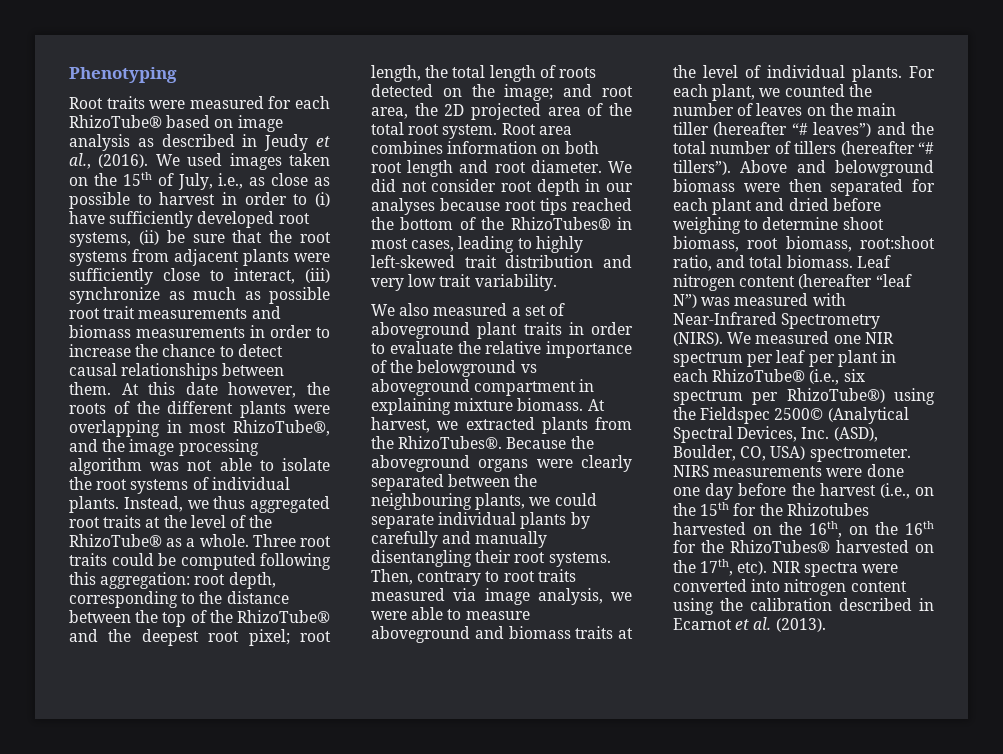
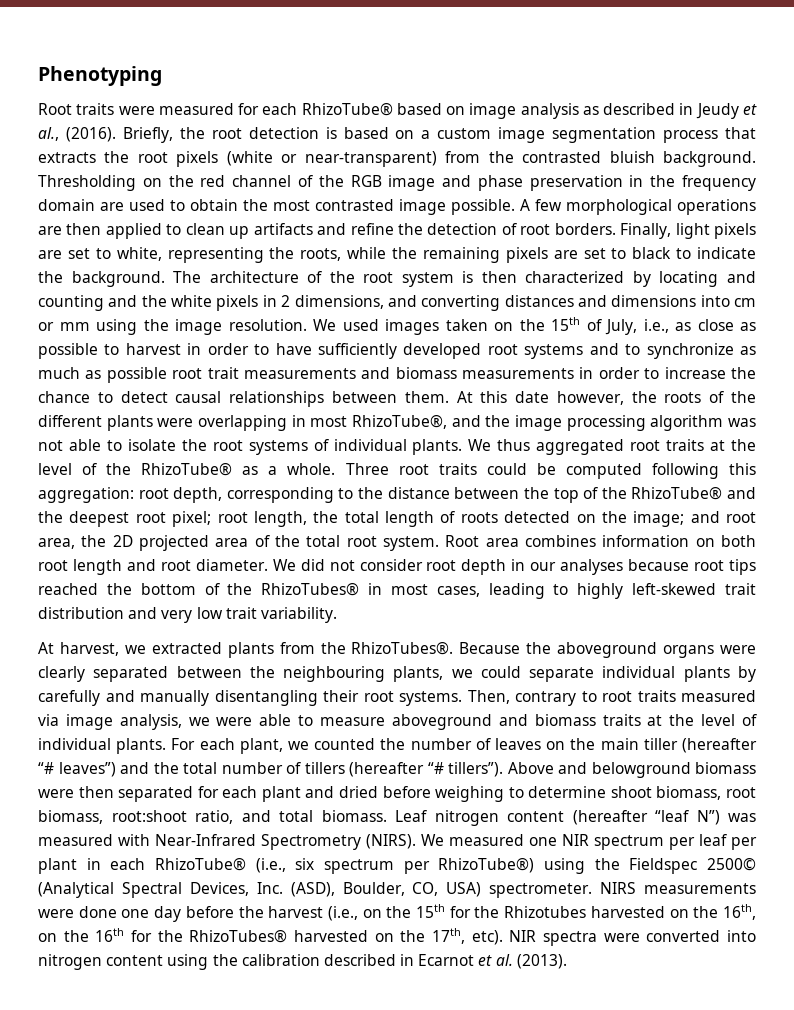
+ Briefly, the root detection is based on a custom image segmentation process that extracts the root pixels (white or near-transparent) from the contrasted bluish background. Thresholding on the red channel of the RGB image and phase preservation in the frequency domain are used to obtain the most contrasted image possible. A few morphological operations are then applied to clean up artifacts and refine the detection of root borders. Finally, light pixels are set to white, representing the roots, while the remaining pixels are set to black to indicate the background. The architecture of the root system is then characterized by locating and counting and the white pixels in 2 dimensions, and converting distances and dimensions into cm or mm using the image resolution.
- We used images taken on the 15th of July, i.e., as close as possible to harvest in order to (i) have sufficiently developed root systems, (ii) be sure that the root systems from adjacent plants were sufficiently close to interact, (iii) synchronize as much as possible root trait measurements and biomass measurements in order to increase the chance to detect causal relationships between them.
+ We used images taken on the 15th of July, i.e., as close as possible to harvest in order to have sufficiently developed root systems and to synchronize as much as possible root trait measurements and biomass measurements in order to increase the chance to detect causal relationships between them.
- Instead, we thus aggregated root traits at the level of the RhizoTube® as a whole.
+ We thus aggregated root traits at the level of the RhizoTube® as a whole.
- We also measured a set of aboveground plant traits in order to evaluate the relative importance of the belowground vs aboveground compartment in explaining mixture biomass.

